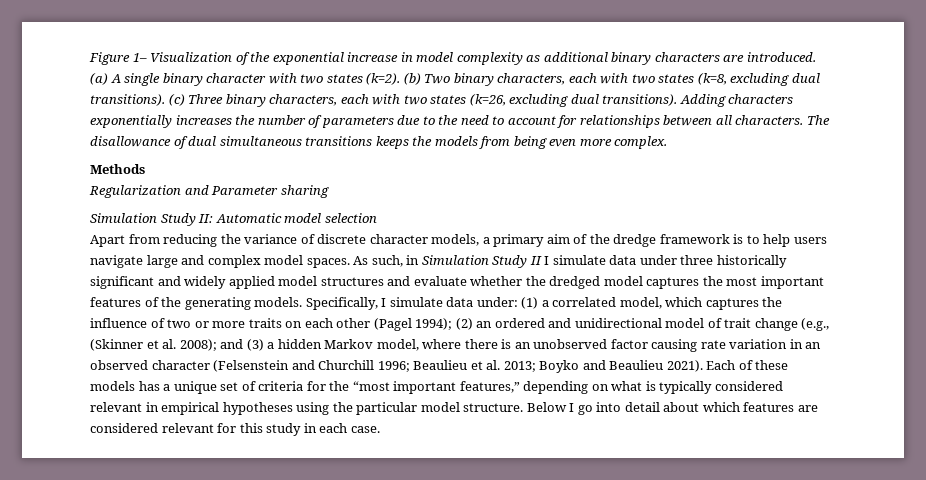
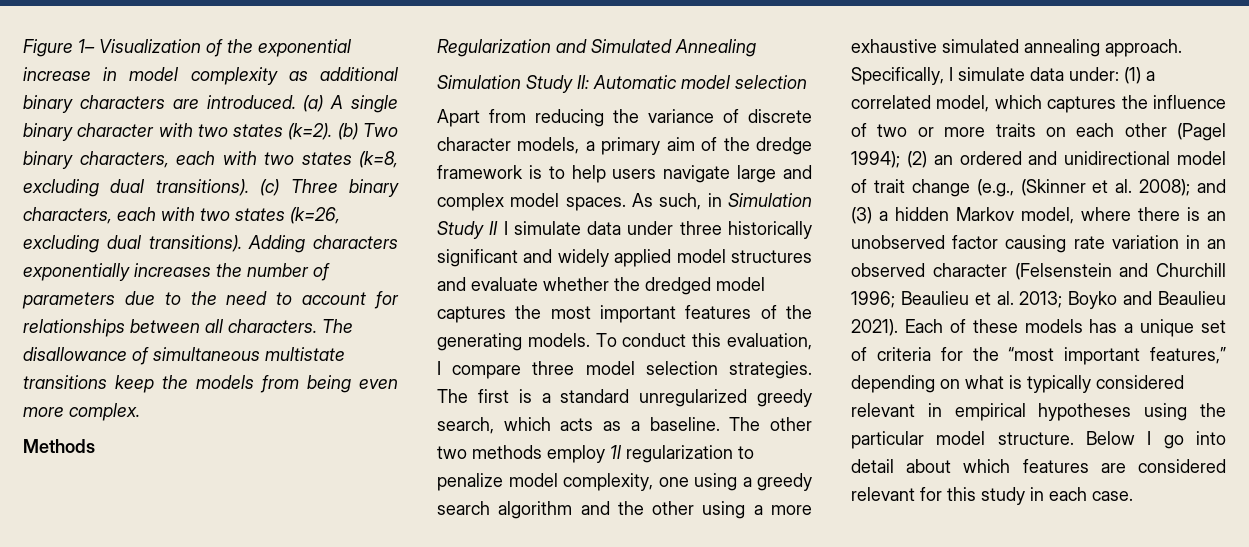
- The disallowance of dual simultaneous transitions keeps the models from being even more complex.
+ The disallowance of simultaneous multistate transitions keep the models from being even more complex.
- Regularization and Parameter sharing
+ Regularization and Simulated Annealing
+ To conduct this evaluation, I compare three model selection strategies. The first is a standard unregularized greedy search, which acts as a baseline. The other two methods employ 1l regularization to penalize model complexity, one using a greedy search algorithm and the other using a more exhaustive simulated annealing approach.

